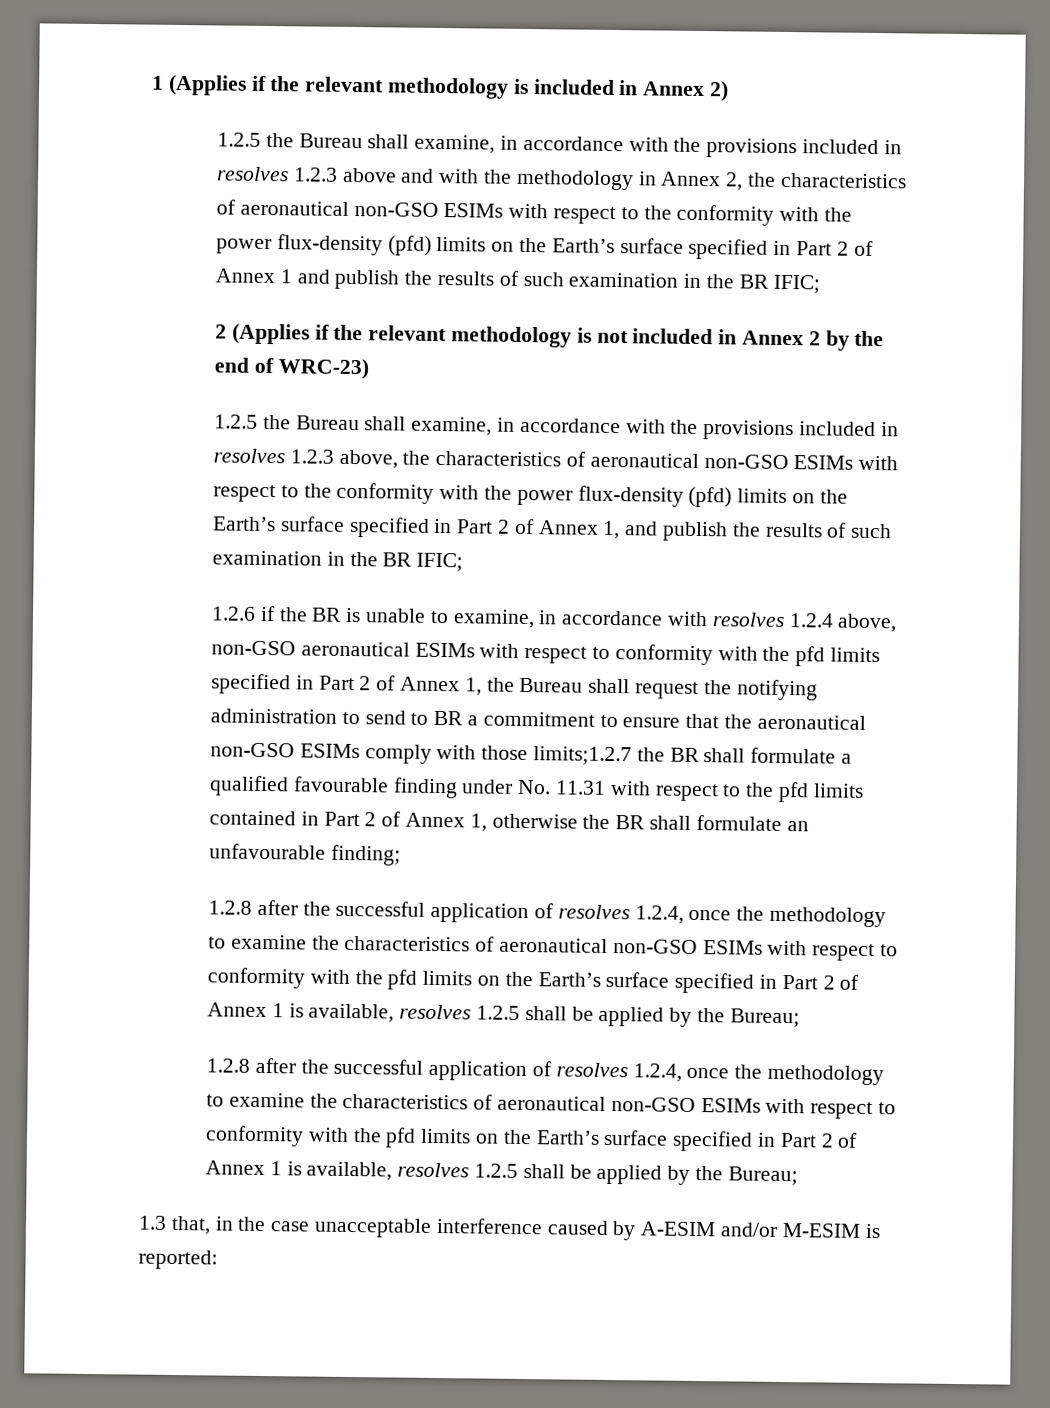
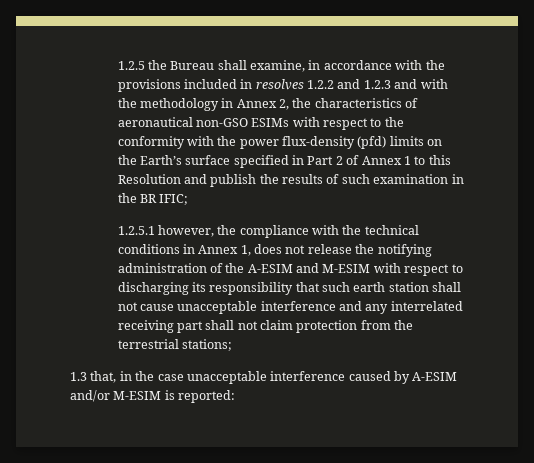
- 1 (Applies if the relevant methodology is included in Annex 2)
- 1.2.5 the Bureau shall examine, in accordance with the provisions included in resolves 1.2.3 above and with the methodology in Annex 2, the characteristics of aeronautical non-GSO ESIMs with respect to the conformity with the power flux-density (pfd) limits on the Earth’s surface specified in Part 2 of Annex 1 and publish the results of such examination in the BR IFIC;
+ 1.2.5 the Bureau shall examine, in accordance with the provisions included in resolves 1.2.2 and 1.2.3 and with the methodology in Annex 2, the characteristics of aeronautical non-GSO ESIMs with respect to the conformity with the power flux-density (pfd) limits on the Earth’s surface specified in Part 2 of Annex 1 to this Resolution and publish the results of such examination in the BR IFIC;
- 2 (Applies if the relevant methodology is not included in Annex 2 by the end of WRC-23)
- 1.2.5 the Bureau shall examine, in accordance with the provisions included in resolves 1.2.3 above, the characteristics of aeronautical non-GSO ESIMs with respect to the conformity with the power flux-density (pfd) limits on the Earth’s surface specified in Part 2 of Annex 1, and publish the results of such examination in the BR IFIC;
- 1.2.6 if the BR is unable to examine, in accordance with resolves 1.2.4 above, non-GSO aeronautical ESIMs with respect to conformity with the pfd limits specified in Part 2 of Annex 1, the Bureau shall request the notifying administration to send to BR a commitment to ensure that the aeronautical non-GSO ESIMs comply with those limits;1.2.7 the BR shall formulate a qualified favourable finding under No. 11.31 with respect to the pfd limits contained in Part 2 of Annex 1, otherwise the BR shall formulate an unfavourable finding;
- 1.2.8 after the successful application of resolves 1.2.4, once the methodology to examine the characteristics of aeronautical non-GSO ESIMs with respect to conformity with the pfd limits on the Earth’s surface specified in Part 2 of Annex 1 is available, resolves 1.2.5 shall be applied by the Bureau;
- 1.2.8 after the successful application of resolves 1.2.4, once the methodology to examine the characteristics of aeronautical non-GSO ESIMs with respect to conformity with the pfd limits on the Earth’s surface specified in Part 2 of Annex 1 is available, resolves 1.2.5 shall be applied by the Bureau;
+ 1.2.5.1 however, the compliance with the technical conditions in Annex 1, does not release the notifying administration of the A-ESIM and M-ESIM with respect to discharging its responsibility that such earth station shall not cause unacceptable interference and any interrelated receiving part shall not claim protection from the terrestrial stations;

